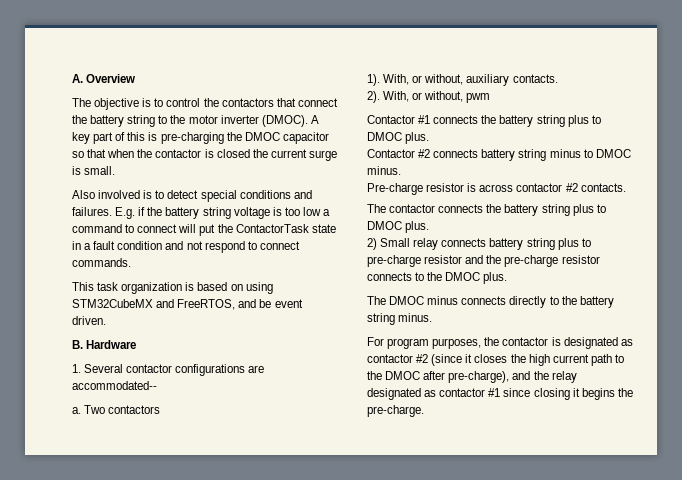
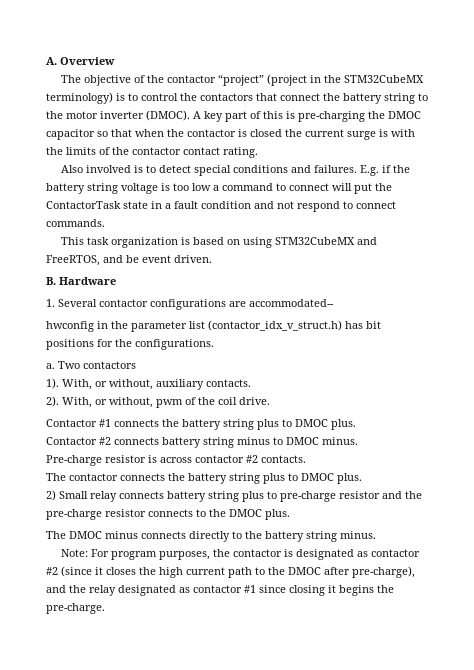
- The objective is to control the contactors that connect the battery string to the motor inverter (DMOC).
+ The objective of the contactor “project” (project in the STM32CubeMX terminology) is to control the contactors that connect the battery string to the motor inverter (DMOC).
- A key part of this is pre-charging the DMOC capacitor so that when the contactor is closed the current surge is small.
+ A key part of this is pre-charging the DMOC capacitor so that when the contactor is closed the current surge is with the limits of the contactor contact rating.
+ hwconfig in the parameter list (contactor_idx_v_struct.h) has bit positions for the configurations.
- With, or without, pwm
+ With, or without, pwm of the coil drive.
- For program purposes, the contactor is designated as contactor #2 (since it closes the high current path to the DMOC after pre-charge), and the relay designated as contactor #1 since closing it begins the pre-charge.
+ Note: For program purposes, the contactor is designated as contactor #2 (since it closes the high current path to the DMOC after pre-charge), and the relay designated as contactor #1 since closing it begins the pre-charge.

